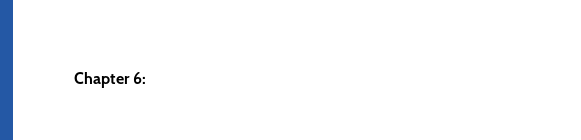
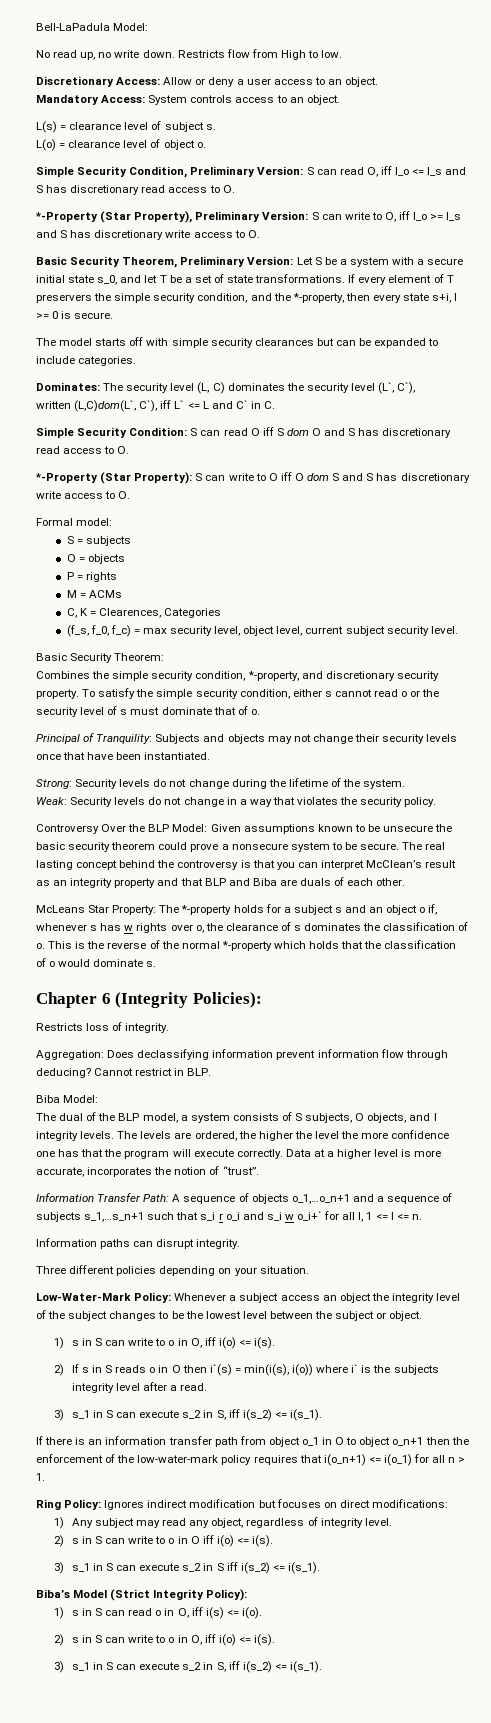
- Chapter 6:
+ Bell-LaPadula Model:
+ No read up, no write down. Restricts flow from High to low.
+ Discretionary Access: Allow or deny a user access to an object.
+ Mandatory Access: System controls access to an object.
+ L(s) = clearance level of subject s.
+ L(o) = clearance level of object o.
+ Simple Security Condition, Preliminary Version: S can read O, iff l_o <= l_s and S has discretionary read access to O.
+ *-Property (Star Property), Preliminary Version: S can write to O, iff l_o >= l_s and S has discretionary write access to O.
+ Basic Security Theorem, Preliminary Version: Let S be a system with a secure initial state s_0, and let T be a set of state transformations. If every element of T preservers the simple security condition, and the *-property, then every state s+i, I >= 0 is secure.
+ The model starts off with simple security clearances but can be expanded to include categories.
+ Dominates: The security level (L, C) dominates the security level (L`, C`),
+ written (L,C)dom(L`, C`), iff L` <= L and C` in C.
+ Simple Security Condition: S can read O iff S dom O and S has discretionary read access to O.
+ *-Property (Star Property): S can write to O iff O dom S and S has discretionary write access to O.
+ Formal model:
+ S = subjects
+ O = objects
+ P = rights
+ M = ACMs
+ C, K = Clearences, Categories
+ (f_s, f_0, f_c) = max security level, object level, current subject security level.
+ Basic Security Theorem:
+ Combines the simple security condition, *-property, and discretionary security property. To satisfy the simple security condition, either s cannot read o or the security level of s must dominate that of o.
+ Principal of Tranquility: Subjects and objects may not change their security levels once that have been instantiated.
+ Strong: Security levels do not change during the lifetime of the system.
+ Weak: Security levels do not change in a way that violates the security policy.
+ Controversy Over the BLP Model: Given assumptions known to be unsecure the basic security theorem could prove a nonsecure system to be secure. The real lasting concept behind the controversy is that you can interpret McClean’s result as an integrity property and that BLP and Biba are duals of each other.
+ McLeans Star Property: The *-property holds for a subject s and an object o if, whenever s has w rights over o, the clearance of s dominates the classification of o. This is the reverse of the normal *-property which holds that the classification of o would dominate s.
+ Chapter 6 (Integrity Policies):
+ Restricts loss of integrity.
+ Aggregation: Does declassifying information prevent information flow through deducing? Cannot restrict in BLP.
+ Biba Model:
+ The dual of the BLP model, a system consists of S subjects, O objects, and I integrity levels. The levels are ordered, the higher the level the more confidence one has that the program will execute correctly. Data at a higher level is more accurate, incorporates the notion of “trust”.
+ Information Transfer Path: A sequence of objects o_1,…o_n+1 and a sequence of subjects s_1,…s_n+1 such that s_i r o_i and s_i w o_i+` for all I, 1 <= I <= n.
+ Information paths can disrupt integrity.
+ Three different policies depending on your situation.
+ Low-Water-Mark Policy: Whenever a subject access an object the integrity level of the subject changes to be the lowest level between the subject or object.
+ 1) s in S can write to o in O, iff i(o) <= i(s).
+ 2) If s in S reads o in O then i`(s) = min(i(s), i(o)) where i` is the subjects integrity level after a read.
+ 3) s_1 in S can execute s_2 in S, iff i(s_2) <= i(s_1).
+ If there is an information transfer path from object o_1 in O to object o_n+1 then the enforcement of the low-water-mark policy requires that i(o_n+1) <= i(o_1) for all n > 1.
+ Ring Policy: Ignores indirect modification but focuses on direct modifications:
+ 1) Any subject may read any object, regardless of integrity level.
+ 2) s in S can write to o in O iff i(o) <= i(s).
+ 3) s_1 in S can execute s_2 in S iff i(s_2) <= i(s_1).
+ Biba’s Model (Strict Integrity Policy):
+ 1) s in S can read o in O, iff i(s) <= i(o).
+ 2) s in S can write to o in O, iff i(o) <= i(s).
+ 3) s_1 in S can execute s_2 in S, iff i(s_2) <= i(s_1).

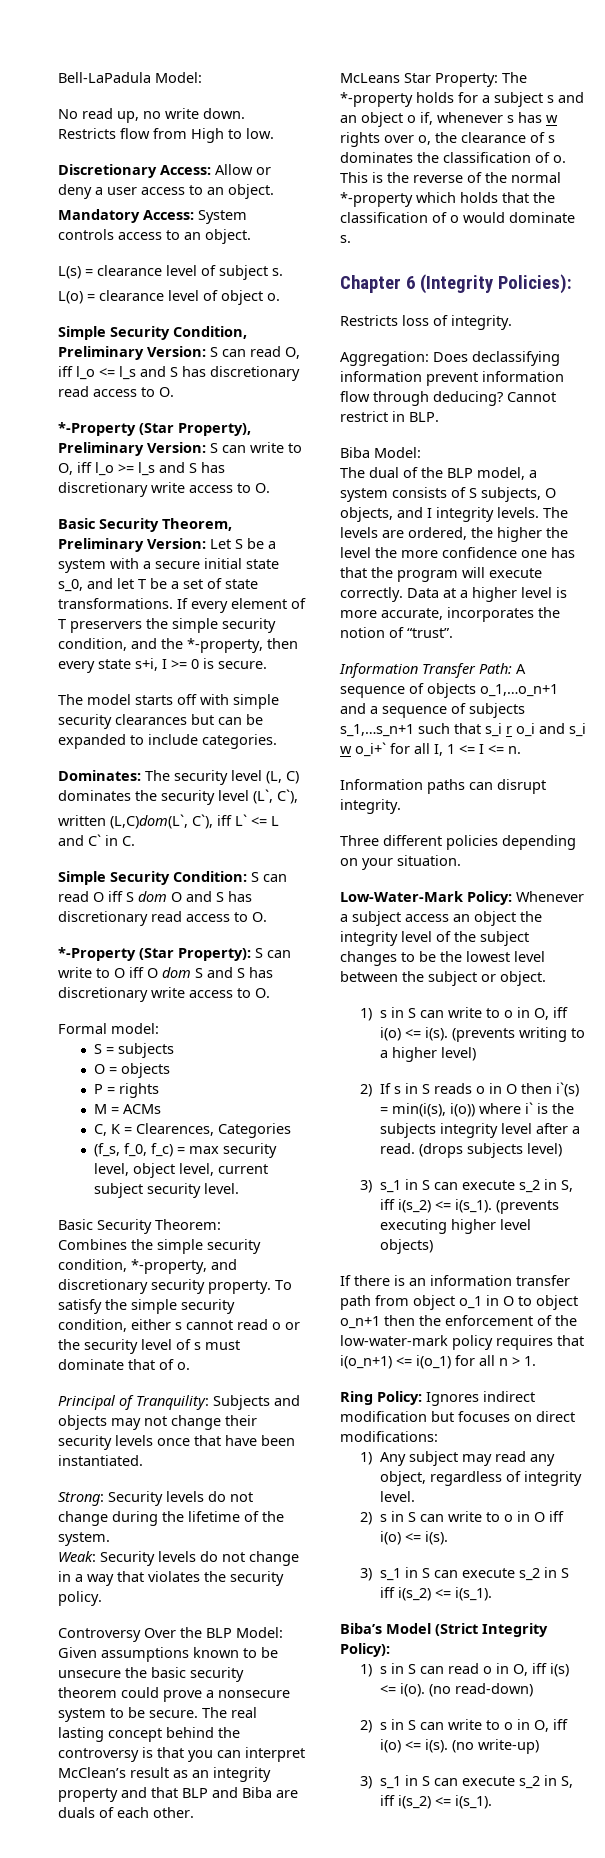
+ (prevents writing to a higher level)
+ (drops subjects level)
+ (prevents executing higher level objects)
+ (no read-down)
+ (no write-up)

